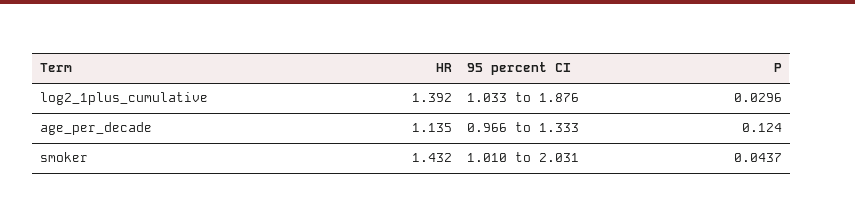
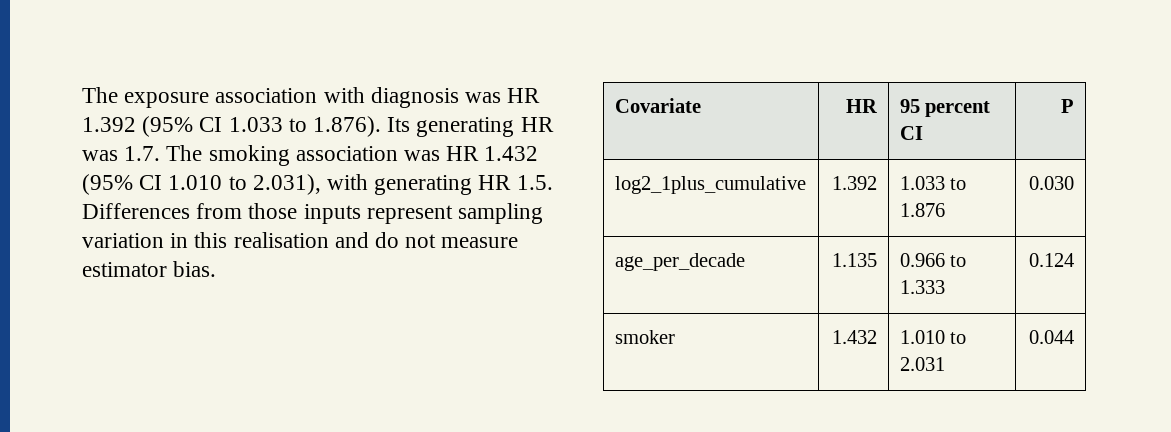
- Term | HR | 95 percent CI | P
+ The exposure association with diagnosis was HR 1.392 (95% CI 1.033 to 1.876). Its generating HR was 1.7. The smoking association was HR 1.432 (95% CI 1.010 to 2.031), with generating HR 1.5. Differences from those inputs represent sampling variation in this realisation and do not measure estimator bias.
+ Covariate | HR | 95 percent CI | P
- log2_1plus_cumulative | 1.392 | 1.033 to 1.876 | 0.0296
+ log2_1plus_cumulative | 1.392 | 1.033 to 1.876 | 0.030
- smoker | 1.432 | 1.010 to 2.031 | 0.0437
+ smoker | 1.432 | 1.010 to 2.031 | 0.044

